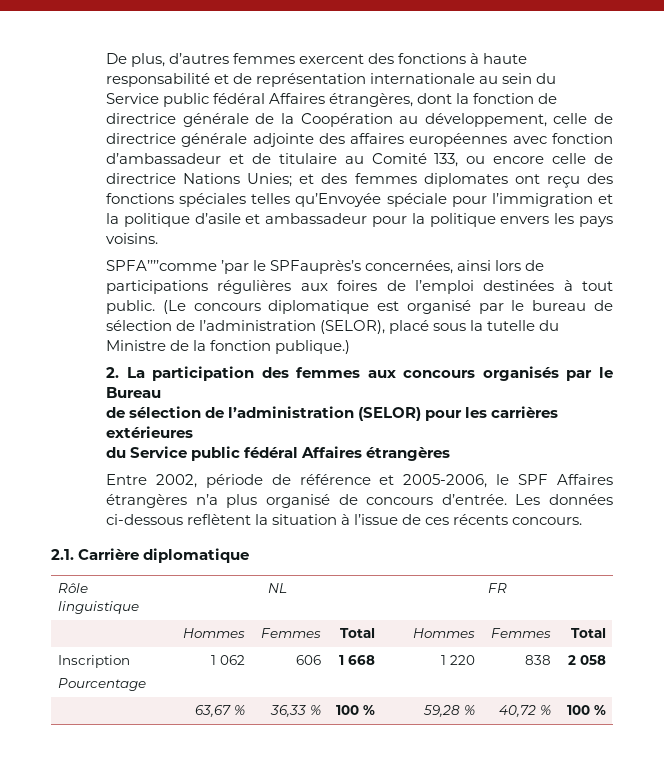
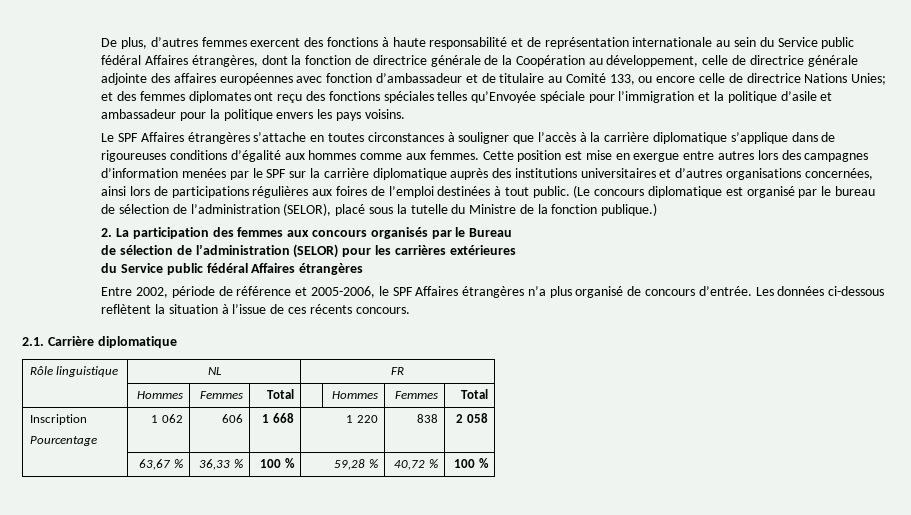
- SPFA’’’’comme ’par le SPFauprès’s concernées, ainsi lors de participations régulières aux foires de l’emploi destinées à tout public.
+ Le SPF Affaires étrangères s’attache en toutes circonstances à souligner que l’accès à la carrière diplomatique s’applique dans de rigoureuses conditions d’égalité aux hommes comme aux femmes. Cette position est mise en exergue entre autres lors des campagnes d’information menées par le SPF sur la carrière diplomatique auprès des institutions universitaires et d’autres organisations concernées, ainsi lors de participations régulières aux foires de l’emploi destinées à tout public.

